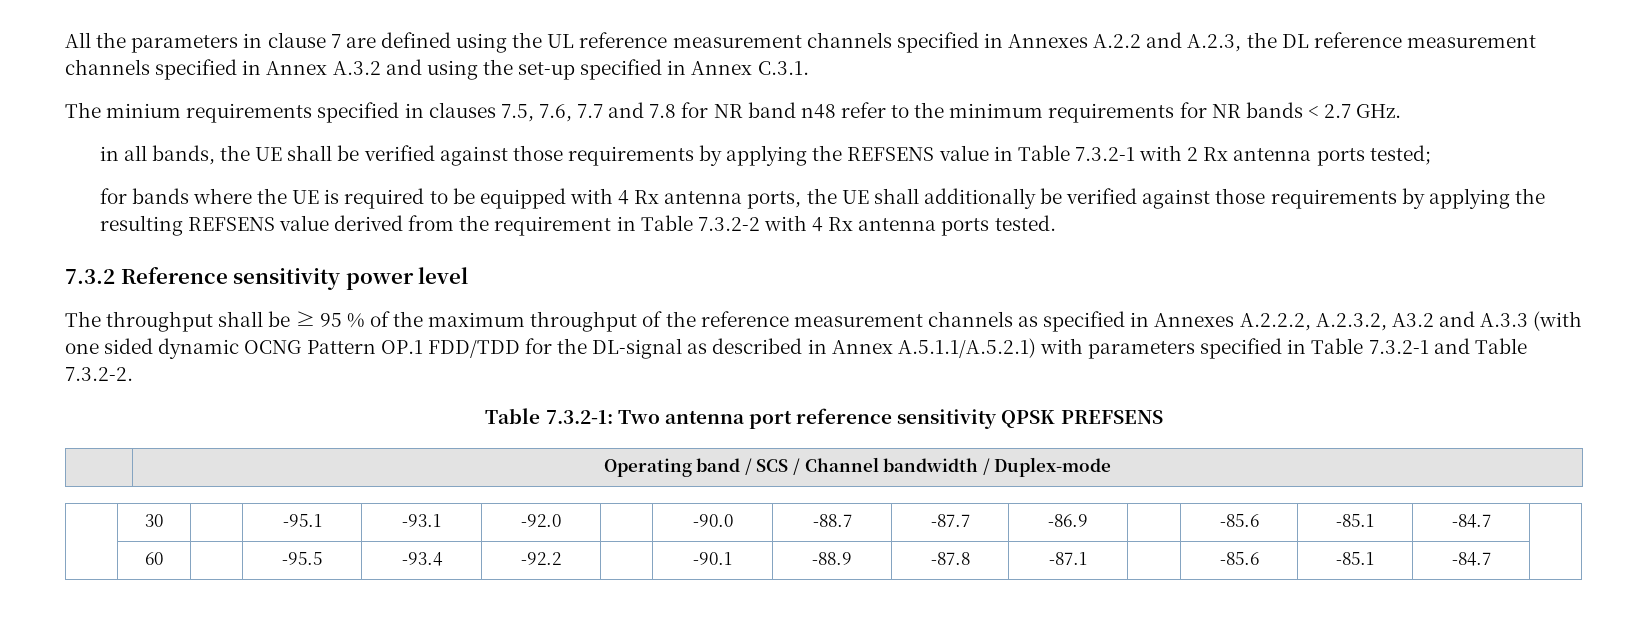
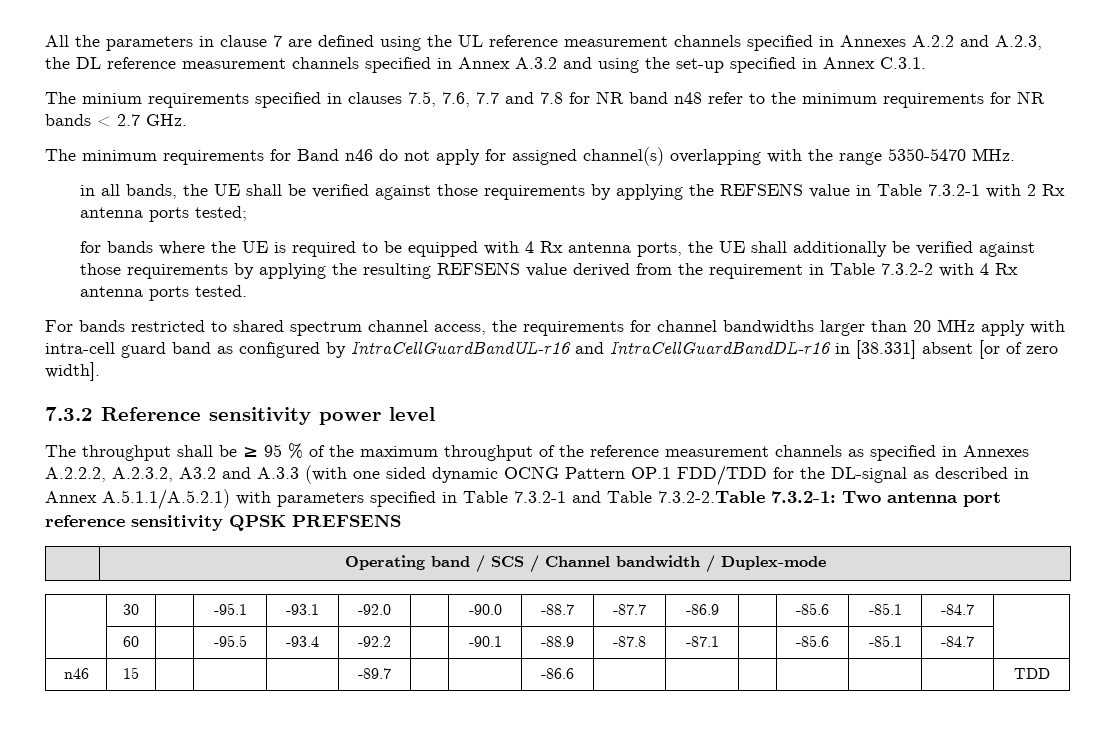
+ The minimum requirements for Band n46 do not apply for assigned channel(s) overlapping with the range 5350-5470 MHz.
+ For bands restricted to shared spectrum channel access, the requirements for channel bandwidths larger than 20 MHz apply with intra-cell guard band as configured by IntraCellGuardBandUL-r16 and IntraCellGuardBandDL-r16 in [38.331] absent [or of zero width].
- The throughput shall be ≥ 95 % of the maximum throughput of the reference measurement channels as specified in Annexes A.2.2.2, A.2.3.2, A3.2 and A.3.3 (with one sided dynamic OCNG Pattern OP.1 FDD/TDD for the DL-signal as described in Annex A.5.1.1/A.5.2.1) with parameters specified in Table 7.3.2-1 and Table 7.3.2-2.
- Table 7.3.2-1: Two antenna port reference sensitivity QPSK PREFSENS
+ The throughput shall be ≥ 95 % of the maximum throughput of the reference measurement channels as specified in Annexes A.2.2.2, A.2.3.2, A3.2 and A.3.3 (with one sided dynamic OCNG Pattern OP.1 FDD/TDD for the DL-signal as described in Annex A.5.1.1/A.5.2.1) with parameters specified in Table 7.3.2-1 and Table 7.3.2-2.Table 7.3.2-1: Two antenna port reference sensitivity QPSK PREFSENS
+ n46 | 15 | | | | -89.7 | | | -86.6 | | | | | | | TDD

